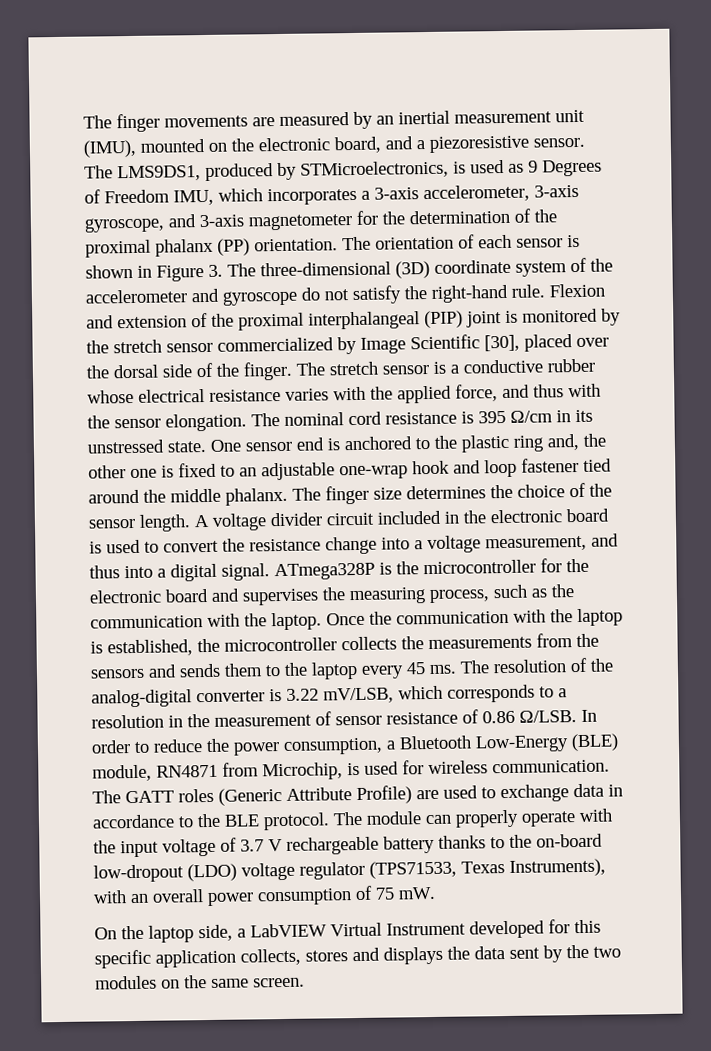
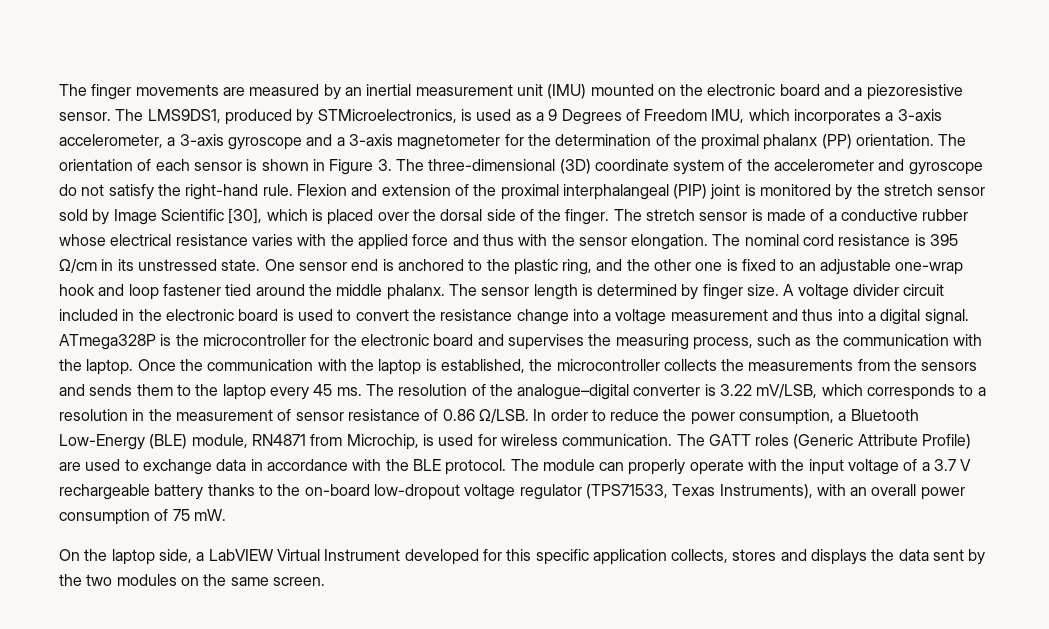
- The finger movements are measured by an inertial measurement unit (IMU), mounted on the electronic board, and a piezoresistive sensor.
+ The finger movements are measured by an inertial measurement unit (IMU) mounted on the electronic board and a piezoresistive sensor.
- The LMS9DS1, produced by STMicroelectronics, is used as 9 Degrees of Freedom IMU, which incorporates a 3-axis accelerometer, 3-axis gyroscope, and 3-axis magnetometer for the determination of the proximal phalanx (PP) orientation.
+ The LMS9DS1, produced by STMicroelectronics, is used as a 9 Degrees of Freedom IMU, which incorporates a 3-axis accelerometer, a 3-axis gyroscope and a 3-axis magnetometer for the determination of the proximal phalanx (PP) orientation.
- Flexion and extension of the proximal interphalangeal (PIP) joint is monitored by the stretch sensor commercialized by Image Scientific [30], placed over the dorsal side of the finger.
+ Flexion and extension of the proximal interphalangeal (PIP) joint is monitored by the stretch sensor sold by Image Scientific [30], which is placed over the dorsal side of the finger.
- The stretch sensor is a conductive rubber whose electrical resistance varies with the applied force, and thus with the sensor elongation.
+ The stretch sensor is made of a conductive rubber whose electrical resistance varies with the applied force and thus with the sensor elongation.
- One sensor end is anchored to the plastic ring and, the other one is fixed to an adjustable one-wrap hook and loop fastener tied around the middle phalanx.
+ One sensor end is anchored to the plastic ring, and the other one is fixed to an adjustable one-wrap hook and loop fastener tied around the middle phalanx.
- The finger size determines the choice of the sensor length.
+ The sensor length is determined by finger size.
- A voltage divider circuit included in the electronic board is used to convert the resistance change into a voltage measurement, and thus into a digital signal.
+ A voltage divider circuit included in the electronic board is used to convert the resistance change into a voltage measurement and thus into a digital signal.
- The resolution of the analog-digital converter is 3.22 mV/LSB, which corresponds to a resolution in the measurement of sensor resistance of 0.86 Ω/LSB.
+ The resolution of the analogue–digital converter is 3.22 mV/LSB, which corresponds to a resolution in the measurement of sensor resistance of 0.86 Ω/LSB.
- The GATT roles (Generic Attribute Profile) are used to exchange data in accordance to the BLE protocol.
+ The GATT roles (Generic Attribute Profile) are used to exchange data in accordance with the BLE protocol.
- The module can properly operate with the input voltage of 3.7 V rechargeable battery thanks to the on-board low-dropout (LDO) voltage regulator (TPS71533, Texas Instruments), with an overall power consumption of 75 mW.
+ The module can properly operate with the input voltage of a 3.7 V rechargeable battery thanks to the on-board low-dropout voltage regulator (TPS71533, Texas Instruments), with an overall power consumption of 75 mW.

